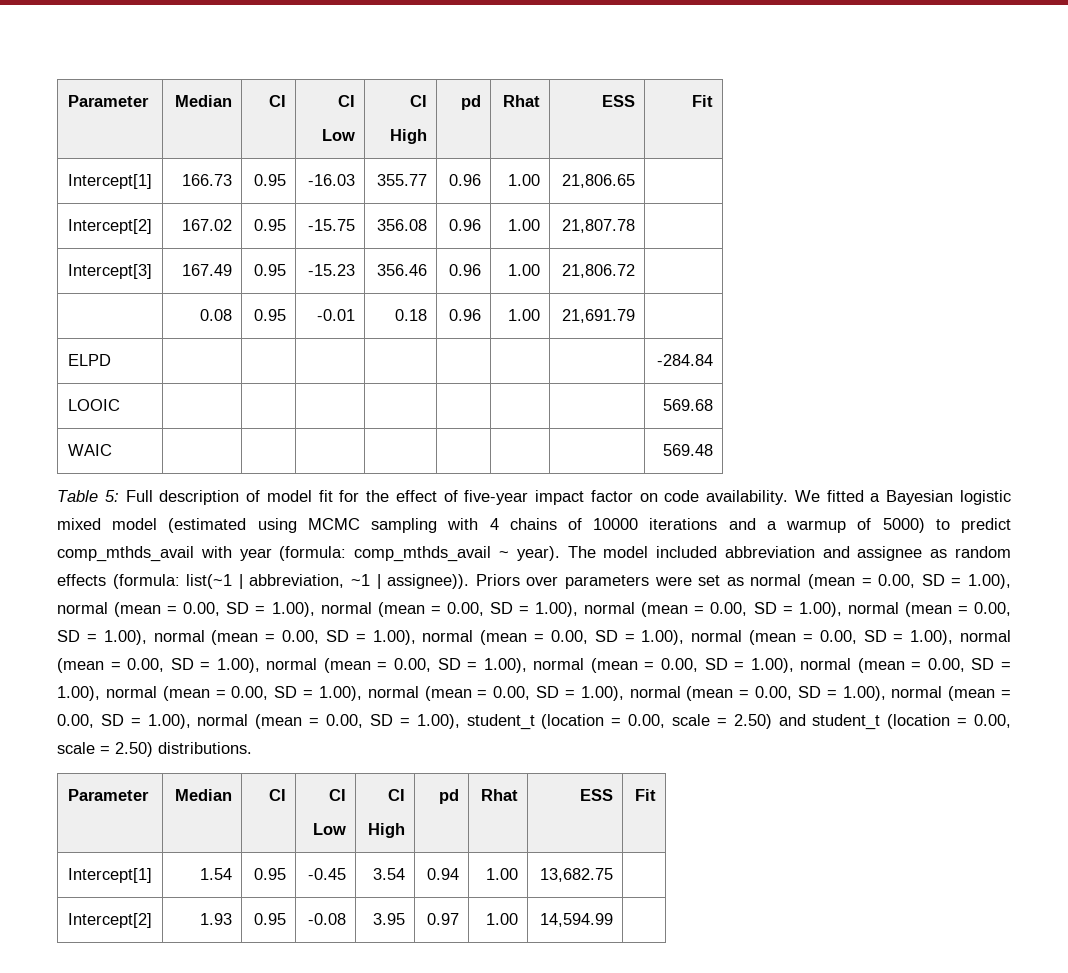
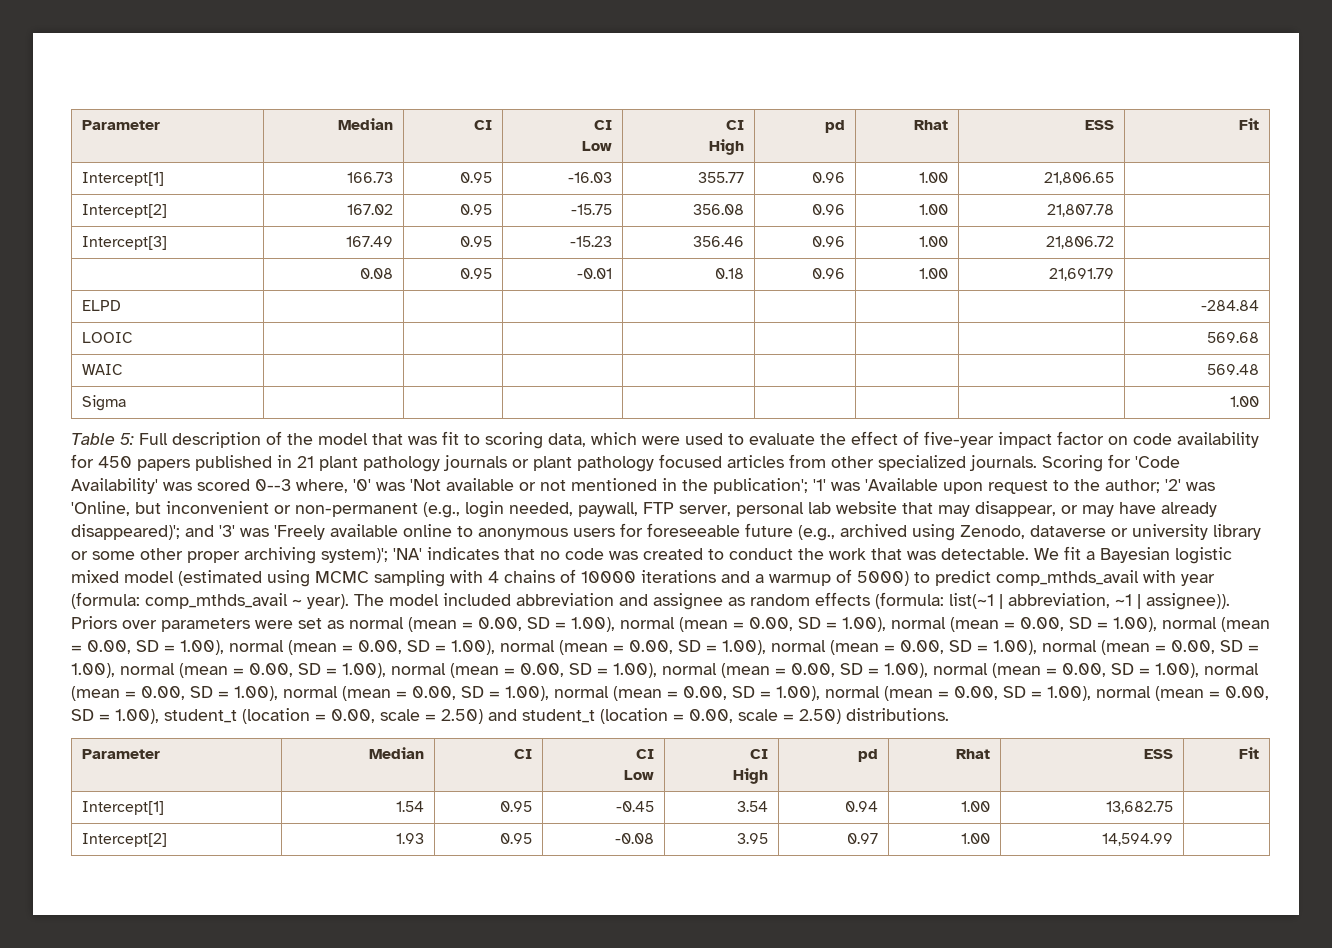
+ Sigma | | | | | | | | 1.00
- Table 5: Full description of model fit for the effect of five-year impact factor on code availability. We fitted a Bayesian logistic mixed model (estimated using MCMC sampling with 4 chains of 10000 iterations and a warmup of 5000) to predict comp_mthds_avail with year (formula: comp_mthds_avail ~ year).
+ Table 5: Full description of the model that was fit to scoring data, which were used to evaluate the effect of five-year impact factor on code availability for 450 papers published in 21 plant pathology journals or plant pathology focused articles from other specialized journals. Scoring for 'Code Availability' was scored 0--3 where, '0' was 'Not available or not mentioned in the publication'; '1' was 'Available upon request to the author; '2' was 'Online, but inconvenient or non-permanent (e.g., login needed, paywall, FTP server, personal lab website that may disappear, or may have already disappeared)'; and '3' was 'Freely available online to anonymous users for foreseeable future (e.g., archived using Zenodo, dataverse or university library or some other proper archiving system)'; 'NA' indicates that no code was created to conduct the work that was detectable. We fit a Bayesian logistic mixed model (estimated using MCMC sampling with 4 chains of 10000 iterations and a warmup of 5000) to predict comp_mthds_avail with year (formula: comp_mthds_avail ~ year).

